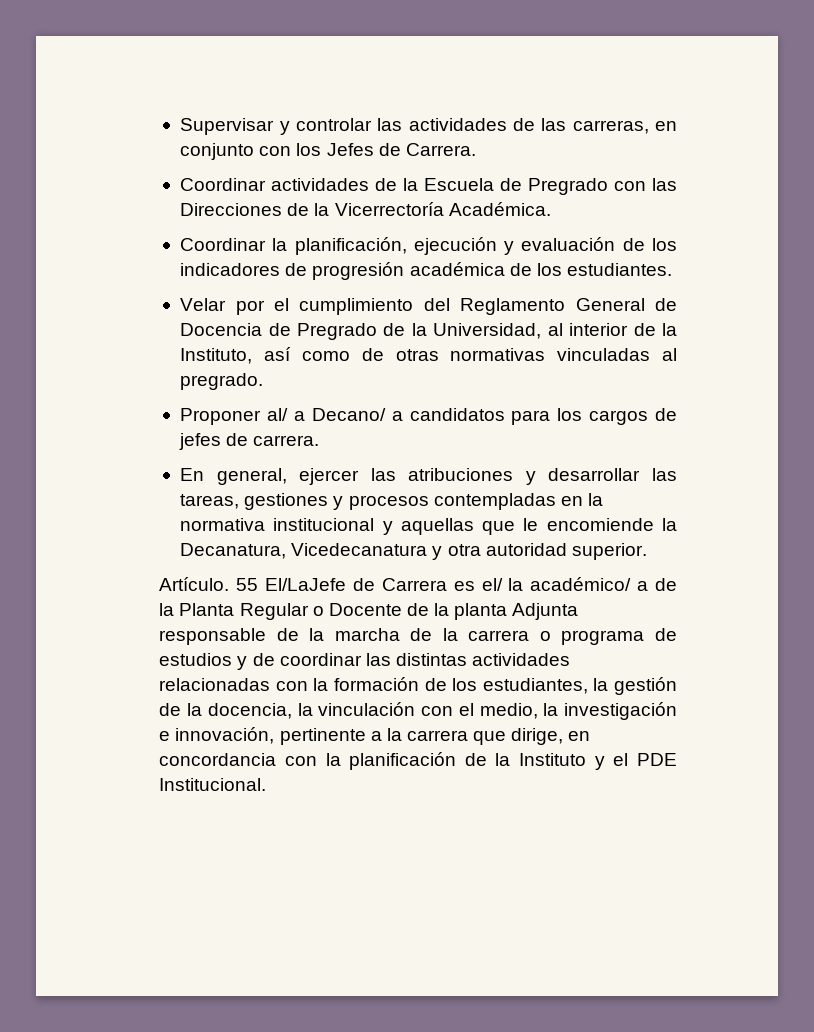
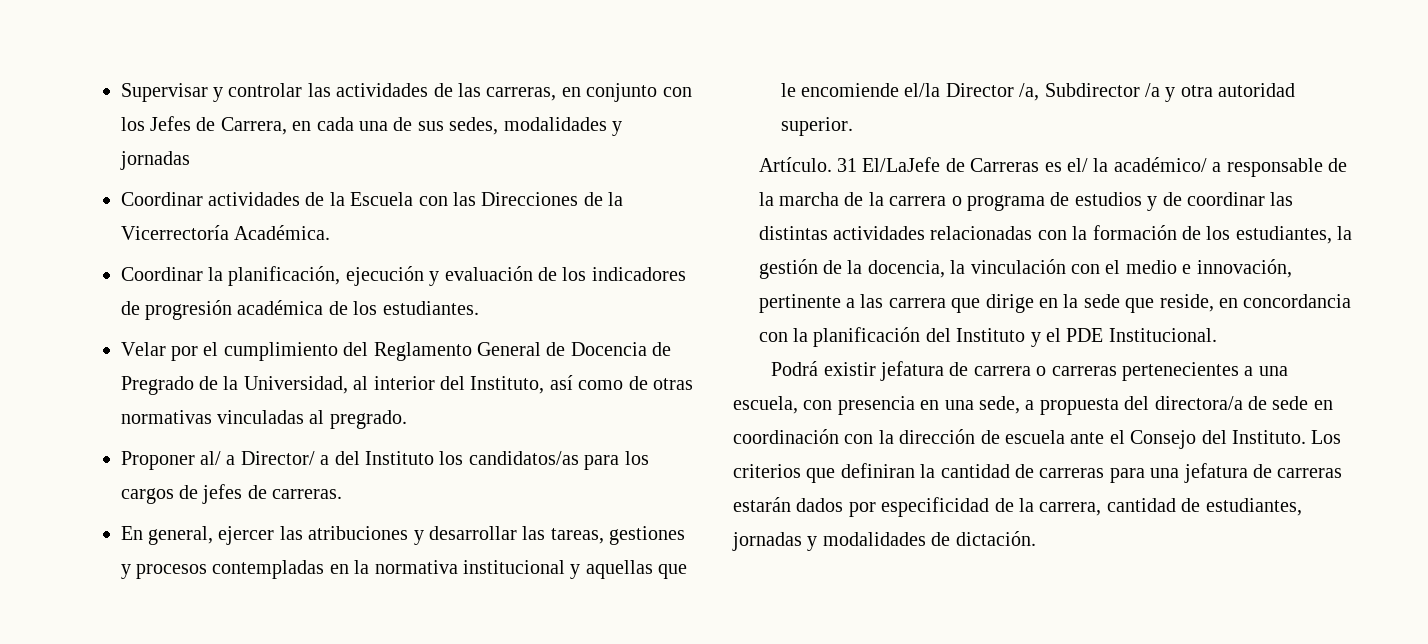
- Supervisar y controlar las actividades de las carreras, en conjunto con los Jefes de Carrera.
+ Supervisar y controlar las actividades de las carreras, en conjunto con los Jefes de Carrera, en cada una de sus sedes, modalidades y jornadas
- Coordinar actividades de la Escuela de Pregrado con las Direcciones de la Vicerrectoría Académica.
+ Coordinar actividades de la Escuela con las Direcciones de la Vicerrectoría Académica.
- Velar por el cumplimiento del Reglamento General de Docencia de Pregrado de la Universidad, al interior de la Instituto, así como de otras normativas vinculadas al pregrado.
+ Velar por el cumplimiento del Reglamento General de Docencia de Pregrado de la Universidad, al interior del Instituto, así como de otras normativas vinculadas al pregrado.
- Proponer al/ a Decano/ a candidatos para los cargos de jefes de carrera.
+ Proponer al/ a Director/ a del Instituto los candidatos/as para los cargos de jefes de carreras.
- En general, ejercer las atribuciones y desarrollar las tareas, gestiones y procesos contempladas en la normativa institucional y aquellas que le encomiende la Decanatura, Vicedecanatura y otra autoridad superior.
+ En general, ejercer las atribuciones y desarrollar las tareas, gestiones y procesos contempladas en la normativa institucional y aquellas que le encomiende el/la Director /a, Subdirector /a y otra autoridad superior.
- 55 El/LaJefe de Carrera es el/ la académico/ a de la Planta Regular o Docente de la planta Adjunta responsable de la marcha de la carrera o programa de estudios y de coordinar las distintas actividades relacionadas con la formación de los estudiantes, la gestión de la docencia, la vinculación con el medio, la investigación e innovación, pertinente a la carrera que dirige, en concordancia con la planificación de la Instituto y el PDE Institucional.
+ 31 El/LaJefe de Carreras es el/ la académico/ a responsable de la marcha de la carrera o programa de estudios y de coordinar las distintas actividades relacionadas con la formación de los estudiantes, la gestión de la docencia, la vinculación con el medio e innovación, pertinente a las carrera que dirige en la sede que reside, en concordancia con la planificación del Instituto y el PDE Institucional.
+ Podrá existir jefatura de carrera o carreras pertenecientes a una escuela, con presencia en una sede, a propuesta del directora/a de sede en coordinación con la dirección de escuela ante el Consejo del Instituto. Los criterios que definiran la cantidad de carreras para una jefatura de carreras estarán dados por especificidad de la carrera, cantidad de estudiantes, jornadas y modalidades de dictación.

